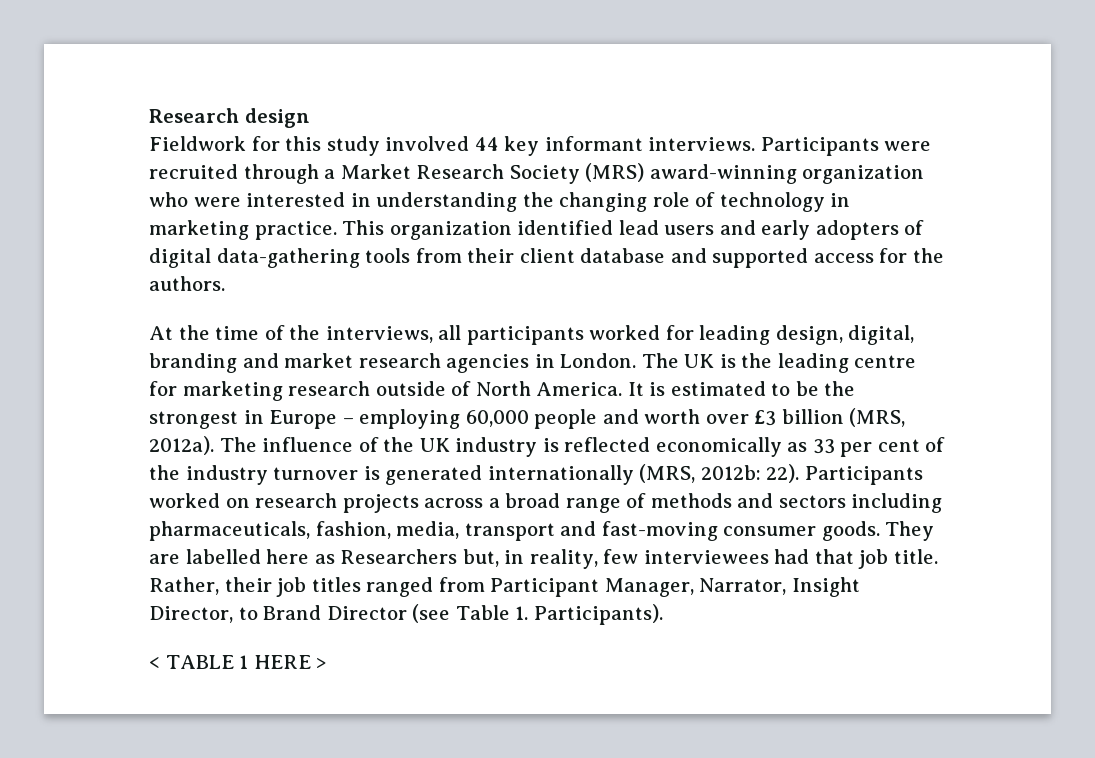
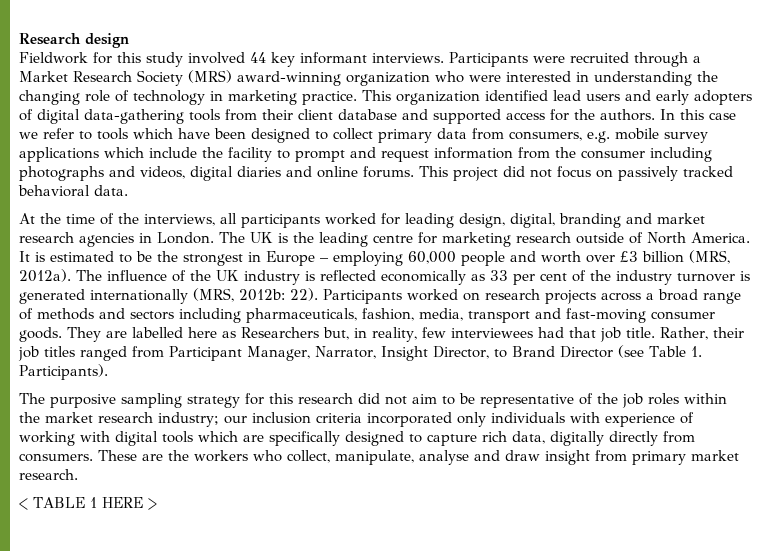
+ In this case we refer to tools which have been designed to collect primary data from consumers, e.g. mobile survey applications which include the facility to prompt and request information from the consumer including photographs and videos, digital diaries and online forums. This project did not focus on passively tracked behavioral data.
+ The purposive sampling strategy for this research did not aim to be representative of the job roles within the market research industry; our inclusion criteria incorporated only individuals with experience of working with digital tools which are specifically designed to capture rich data, digitally directly from consumers. These are the workers who collect, manipulate, analyse and draw insight from primary market research.

